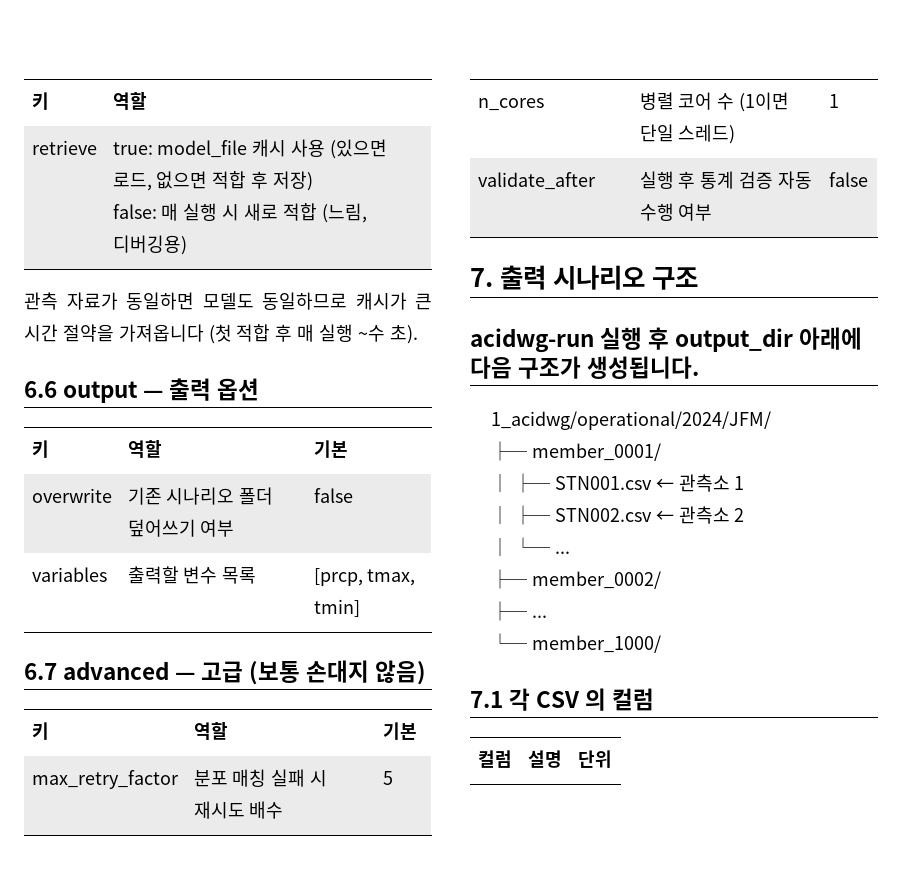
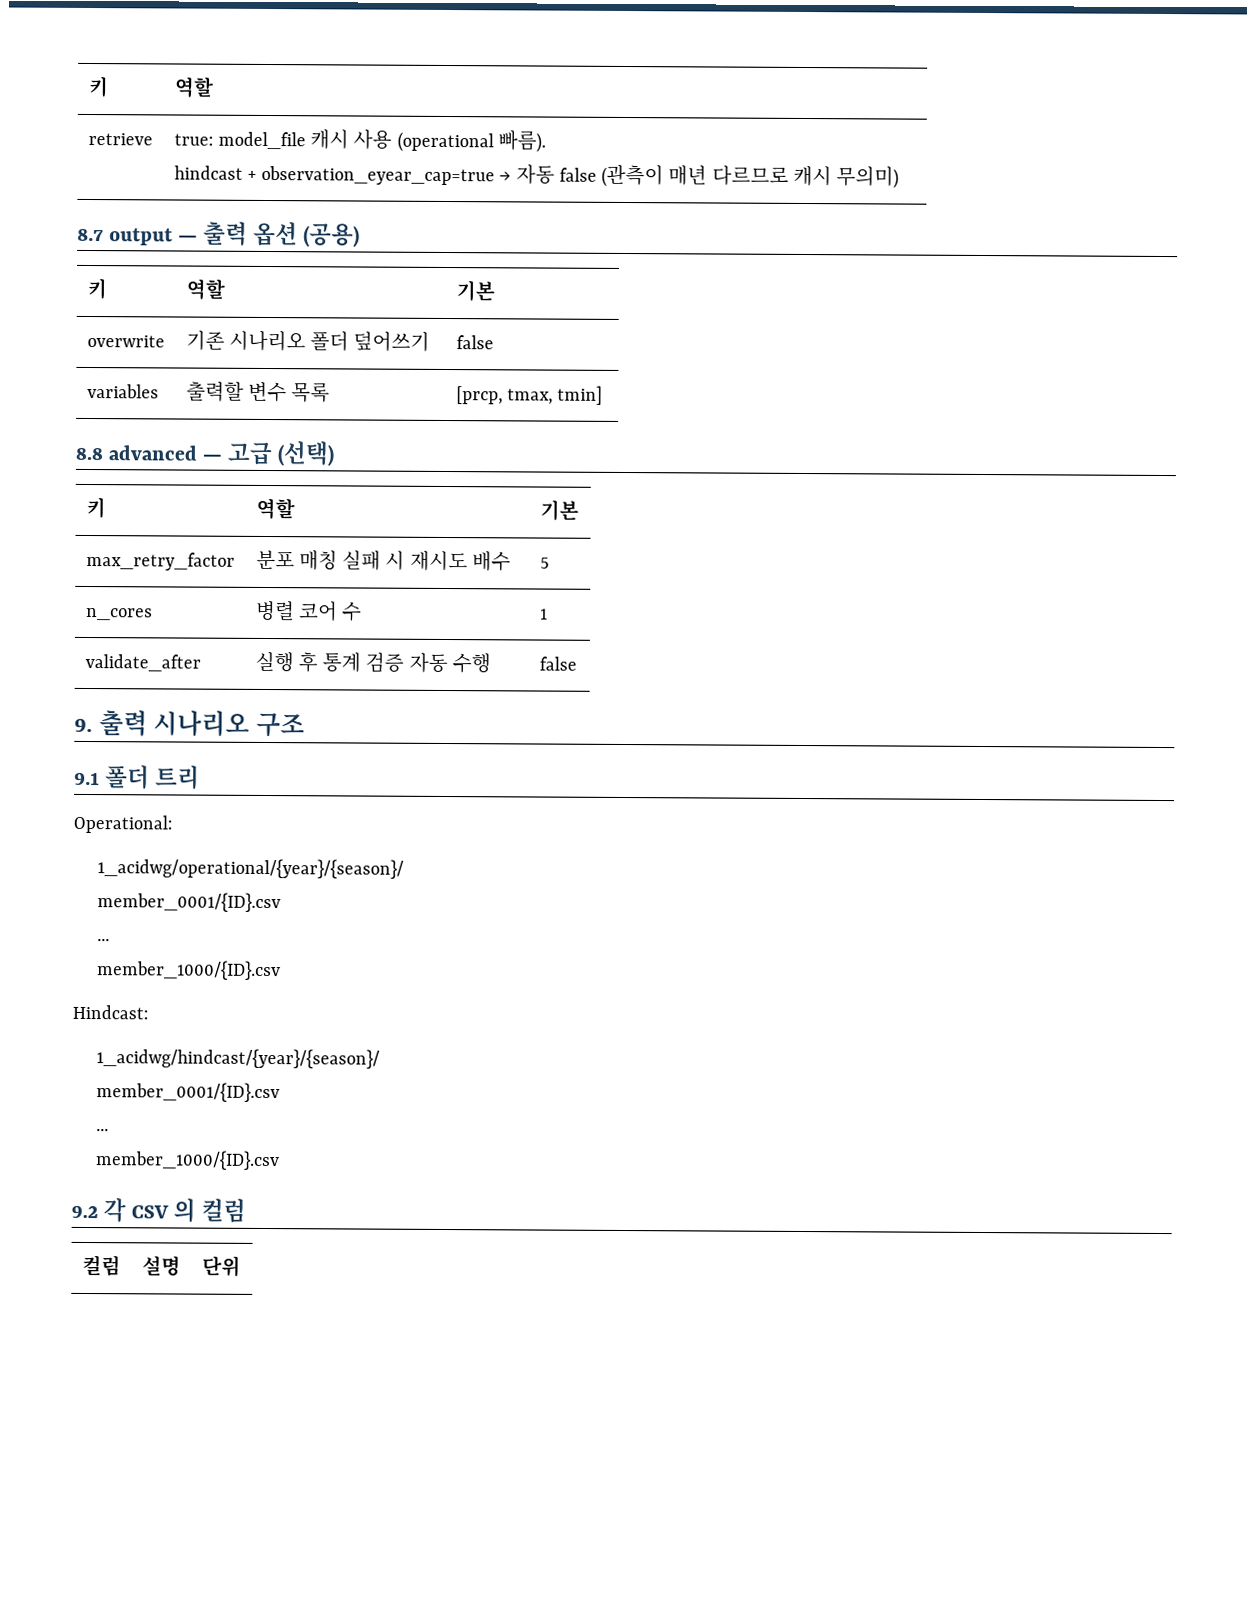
- retrieve | true: model_file 캐시 사용 (있으면 로드, 없으면 적합 후 저장)
- false: 매 실행 시 새로 적합 (느림, 디버깅용)
- 관측 자료가 동일하면 모델도 동일하므로 캐시가 큰 시간 절약을 가져옵니다 (첫 적합 후 매 실행 ~수 초).
- 6.6 output — 출력 옵션
+ retrieve | true: model_file 캐시 사용 (operational 빠름).
+ hindcast + observation_eyear_cap=true → 자동 false (관측이 매년 다르므로 캐시 무의미)
+ 8.7 output — 출력 옵션 (공용)
- overwrite | 기존 시나리오 폴더 덮어쓰기 여부 | false
+ overwrite | 기존 시나리오 폴더 덮어쓰기 | false
- 6.7 advanced — 고급 (보통 손대지 않음)
+ 8.8 advanced — 고급 (선택)
- n_cores | 병렬 코어 수 (1이면 단일 스레드) | 1
+ n_cores | 병렬 코어 수 | 1
- validate_after | 실행 후 통계 검증 자동 수행 여부 | false
- 7. 출력 시나리오 구조
+ validate_after | 실행 후 통계 검증 자동 수행 | false
+ 9. 출력 시나리오 구조
- acidwg-run 실행 후 output_dir 아래에 다음 구조가 생성됩니다.
- 1_acidwg/operational/2024/JFM/
- ├─ member_0001/
- │ ├─ STN001.csv ← 관측소 1
- │ ├─ STN002.csv ← 관측소 2
- │ └─ ...
- ├─ member_0002/
- ├─ ...
- └─ member_1000/
- 7.1 각 CSV 의 컬럼
+ 9.1 폴더 트리
+ Operational:
+ 1_acidwg/operational/{year}/{season}/
+ member_0001/{ID}.csv
+ ...
+ member_1000/{ID}.csv
+ Hindcast:
+ 1_acidwg/hindcast/{year}/{season}/
+ member_0001/{ID}.csv
+ ...
+ member_1000/{ID}.csv
+ 9.2 각 CSV 의 컬럼

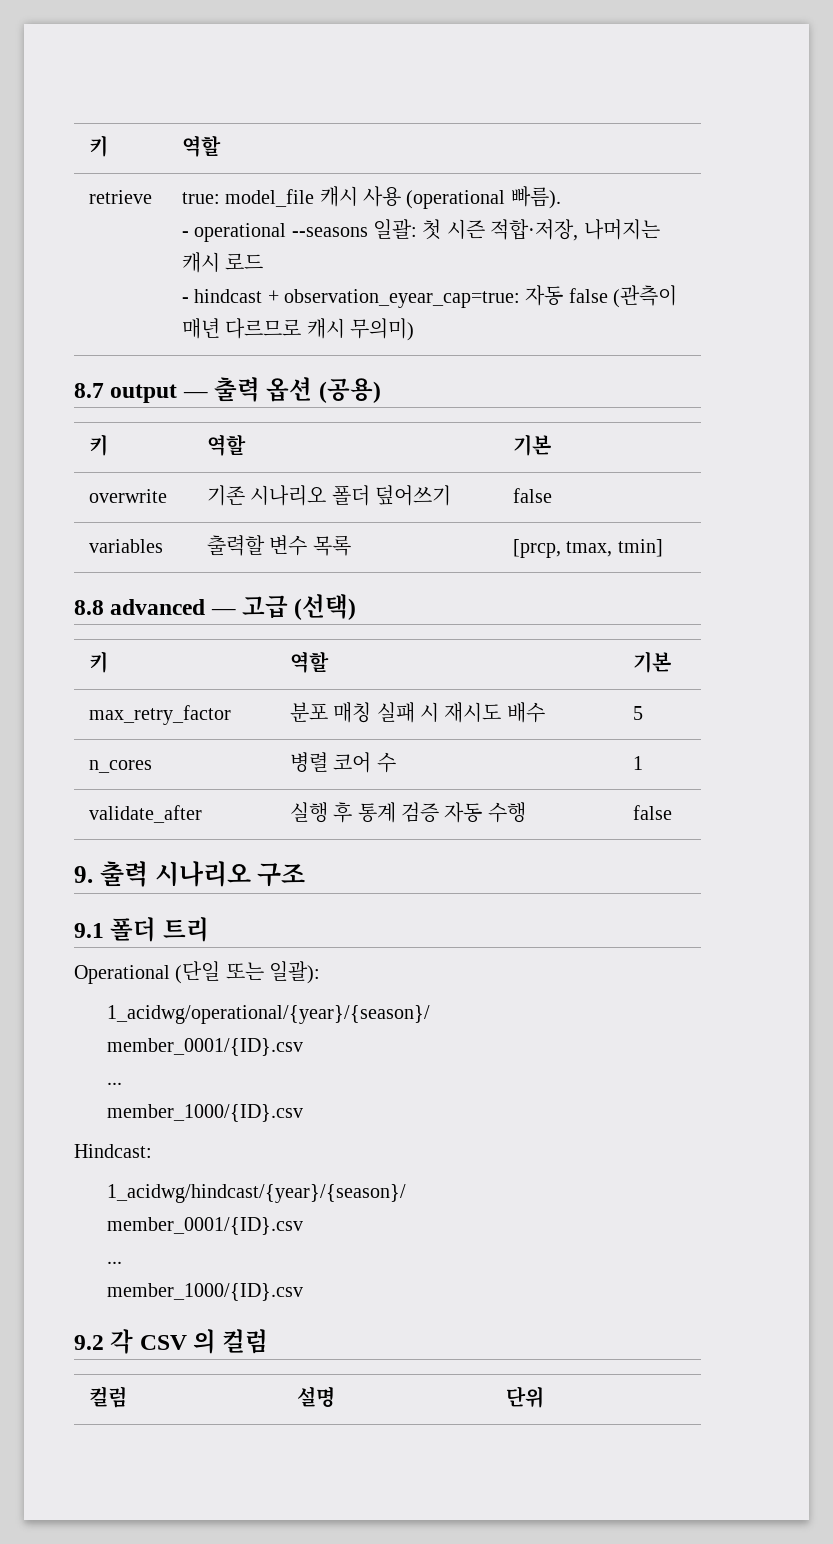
  retrieve | true: model_file 캐시 사용 (operational 빠름).
- hindcast + observation_eyear_cap=true → 자동 false (관측이 매년 다르므로 캐시 무의미)
+ - operational --seasons 일괄: 첫 시즌 적합·저장, 나머지는 캐시 로드
+ - hindcast + observation_eyear_cap=true: 자동 false (관측이 매년 다르므로 캐시 무의미)
- Operational:
+ Operational (단일 또는 일괄):

